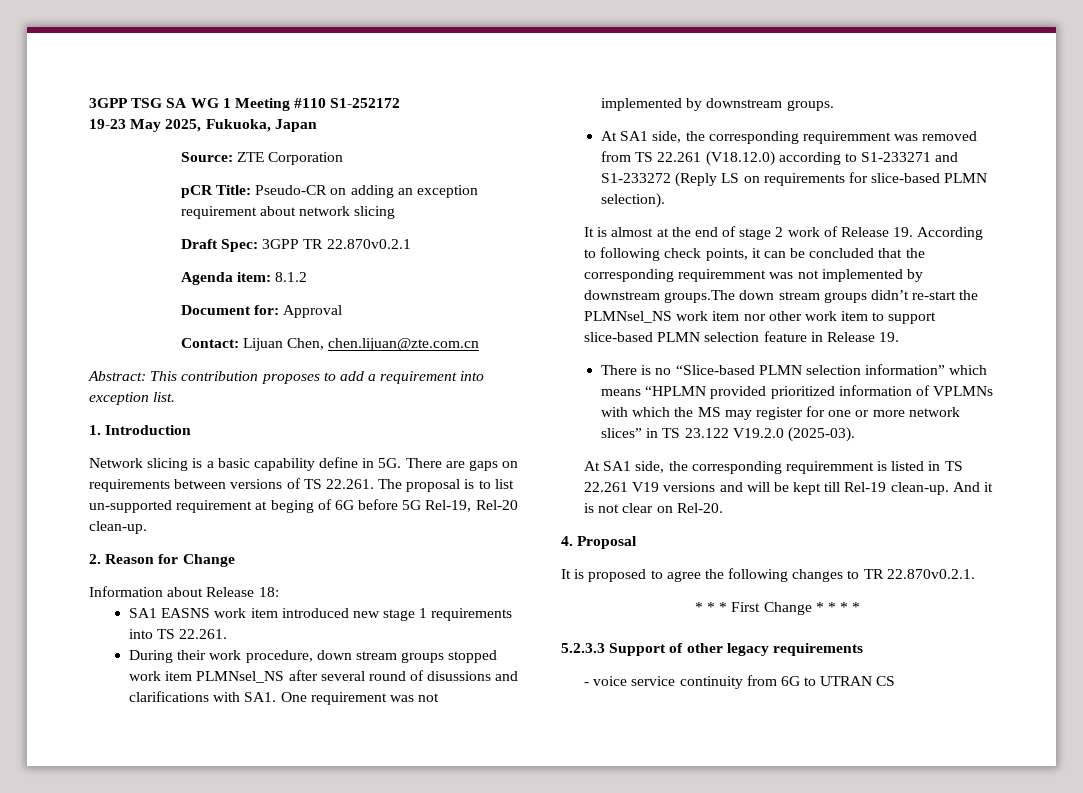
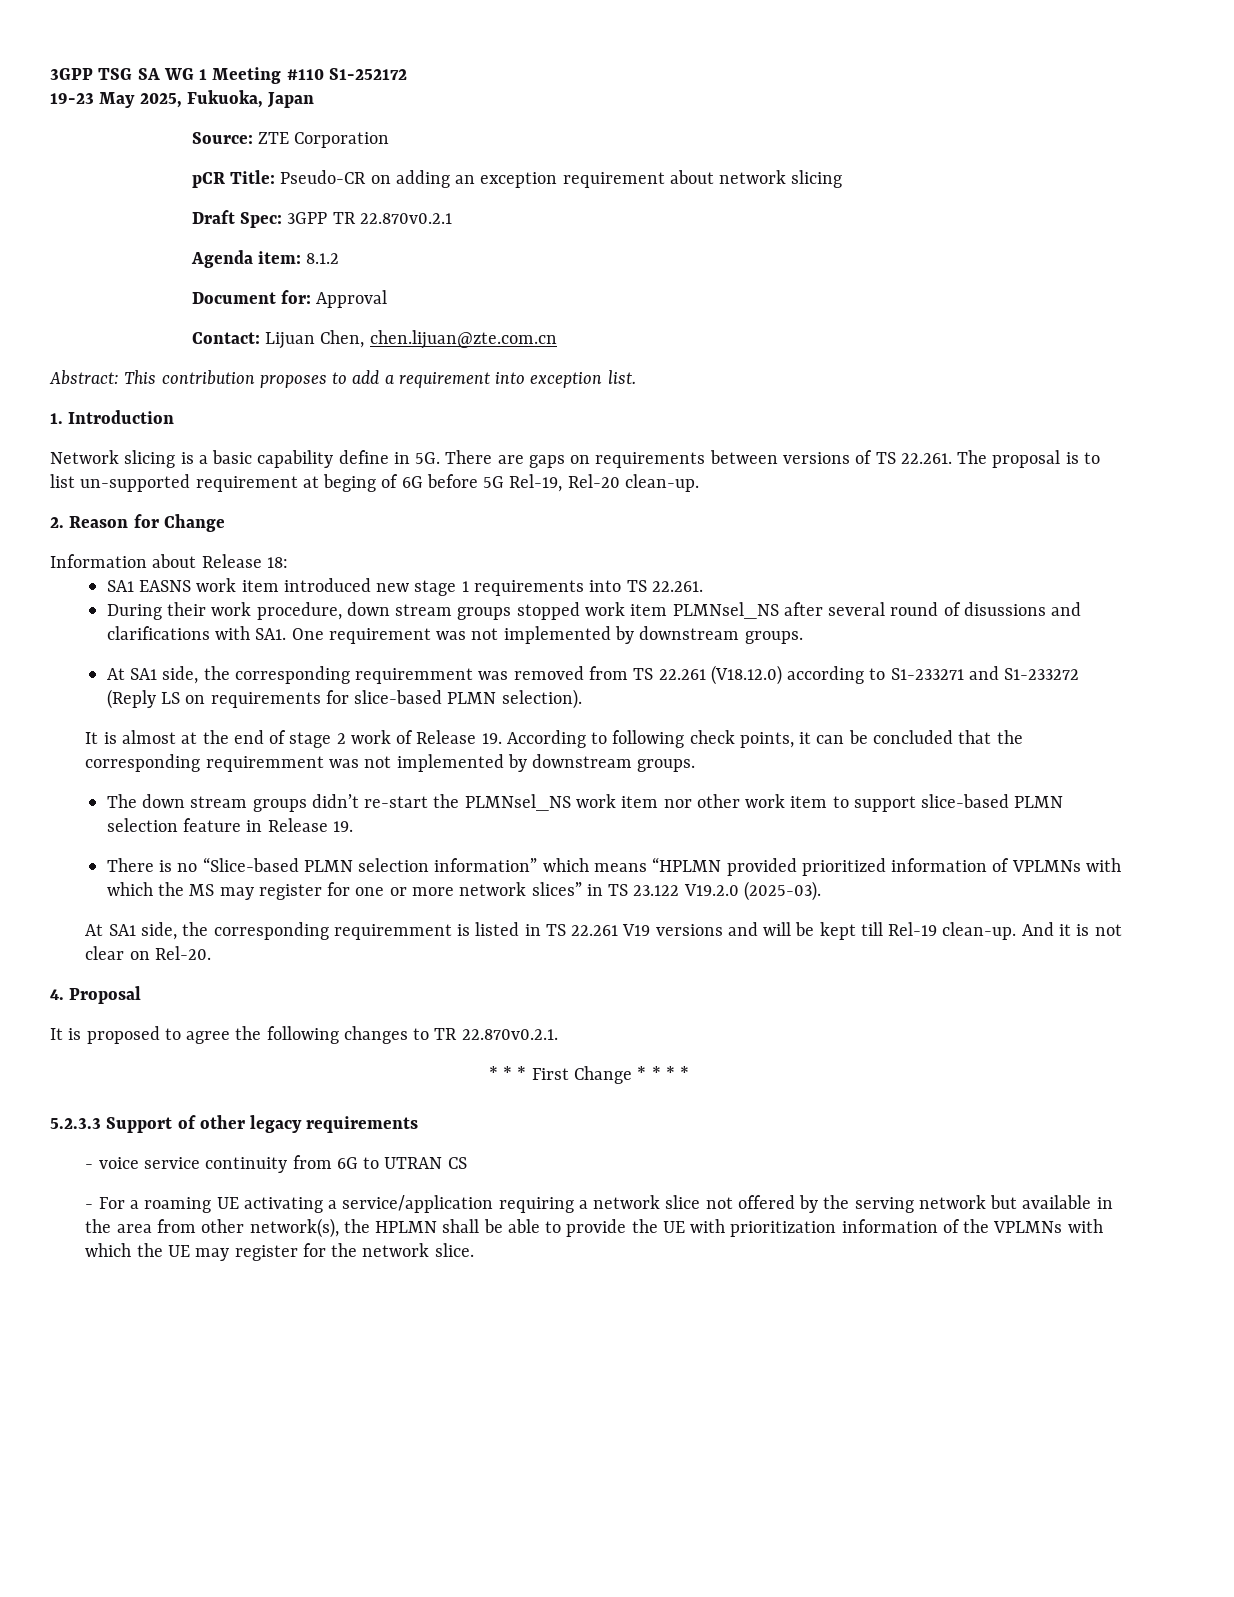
- It is almost at the end of stage 2 work of Release 19. According to following check points, it can be concluded that the corresponding requiremment was not implemented by downstream groups.The down stream groups didn’t re-start the PLMNsel_NS work item nor other work item to support slice-based PLMN selection feature in Release 19.
+ It is almost at the end of stage 2 work of Release 19. According to following check points, it can be concluded that the corresponding requiremment was not implemented by downstream groups.
+ The down stream groups didn’t re-start the PLMNsel_NS work item nor other work item to support slice-based PLMN selection feature in Release 19.
+ - For a roaming UE activating a service/application requiring a network slice not offered by the serving network but available in the area from other network(s), the HPLMN shall be able to provide the UE with prioritization information of the VPLMNs with which the UE may register for the network slice.

